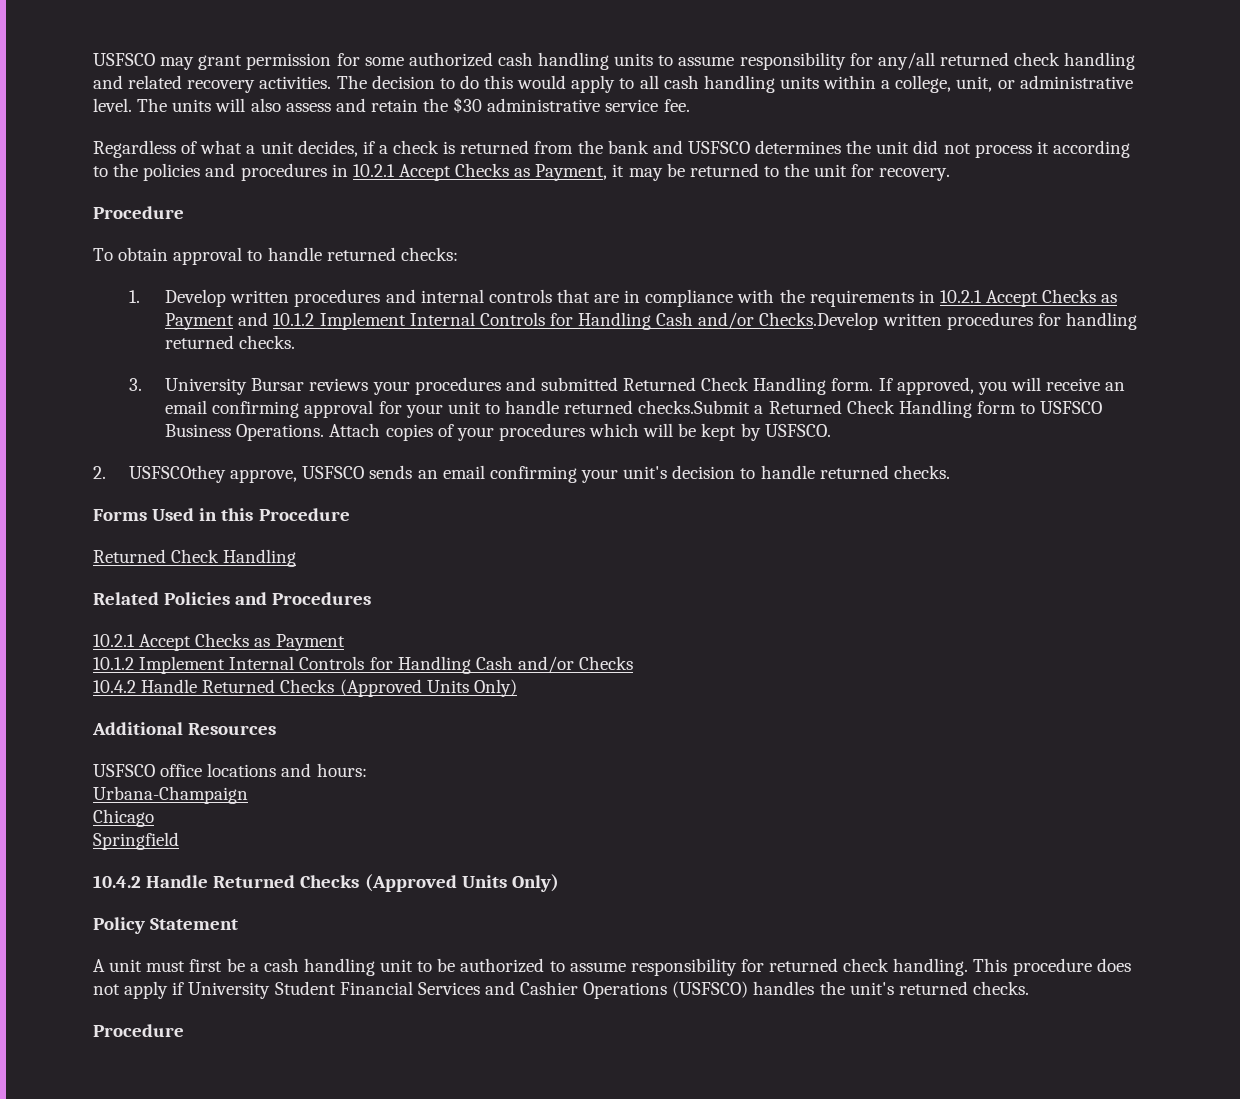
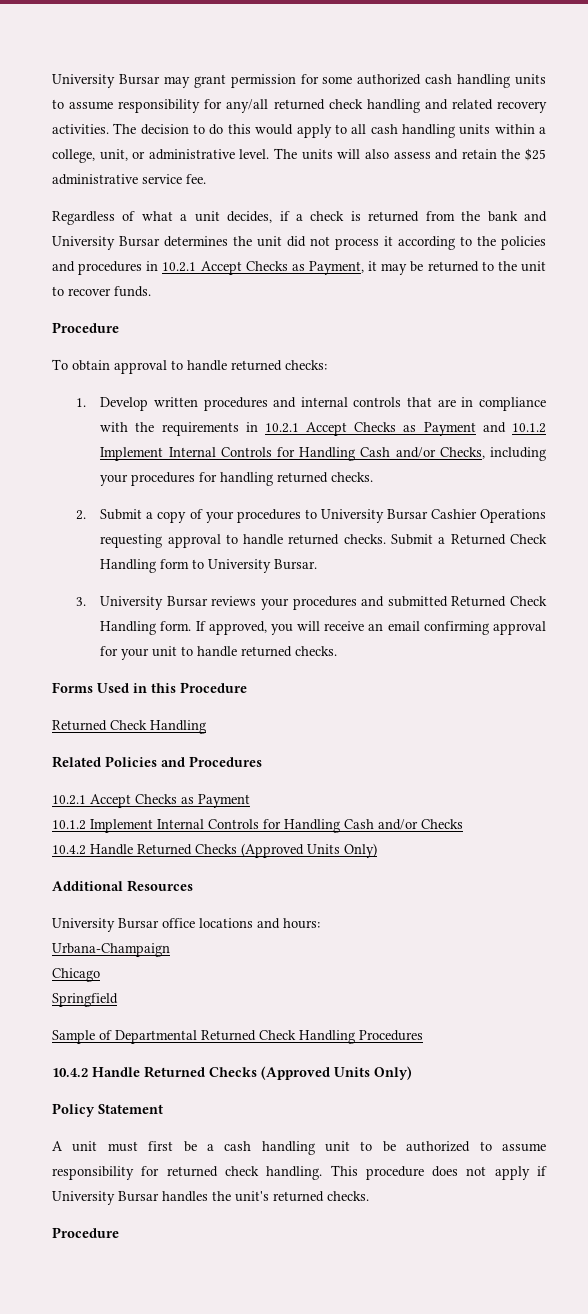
- USFSCO may grant permission for some authorized cash handling units to assume responsibility for any/all returned check handling and related recovery activities.
+ University Bursar may grant permission for some authorized cash handling units to assume responsibility for any/all returned check handling and related recovery activities.
- The units will also assess and retain the $30 administrative service fee.
+ The units will also assess and retain the $25 administrative service fee.
- Regardless of what a unit decides, if a check is returned from the bank and USFSCO determines the unit did not process it according to the policies and procedures in 10.2.1 Accept Checks as Payment, it may be returned to the unit for recovery.
+ Regardless of what a unit decides, if a check is returned from the bank and University Bursar determines the unit did not process it according to the policies and procedures in 10.2.1 Accept Checks as Payment, it may be returned to the unit to recover funds.
- 1. Develop written procedures and internal controls that are in compliance with the requirements in 10.2.1 Accept Checks as Payment and 10.1.2 Implement Internal Controls for Handling Cash and/or Checks.Develop written procedures for handling returned checks.
+ 1. Develop written procedures and internal controls that are in compliance with the requirements in 10.2.1 Accept Checks as Payment and 10.1.2 Implement Internal Controls for Handling Cash and/or Checks, including your procedures for handling returned checks.
+ 2. Submit a copy of your procedures to University Bursar Cashier Operations requesting approval to handle returned checks. Submit a Returned Check Handling form to University Bursar.
- If approved, you will receive an email confirming approval for your unit to handle returned checks.Submit a Returned Check Handling form to USFSCO Business Operations. Attach copies of your procedures which will be kept by USFSCO.
- 2. USFSCOthey approve, USFSCO sends an email confirming your unit's decision to handle returned checks.
+ If approved, you will receive an email confirming approval for your unit to handle returned checks.
- USFSCO office locations and hours:
+ University Bursar office locations and hours:
+ Sample of Departmental Returned Check Handling Procedures
- This procedure does not apply if University Student Financial Services and Cashier Operations (USFSCO) handles the unit's returned checks.
+ This procedure does not apply if University Bursar handles the unit's returned checks.

